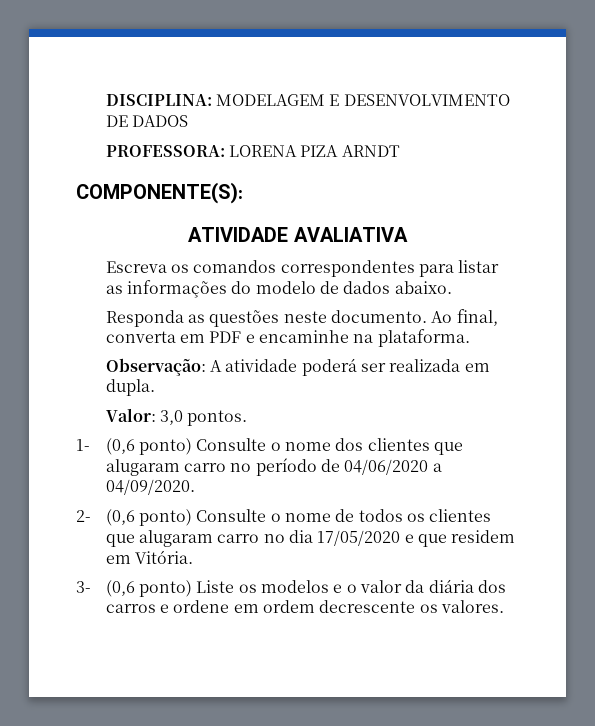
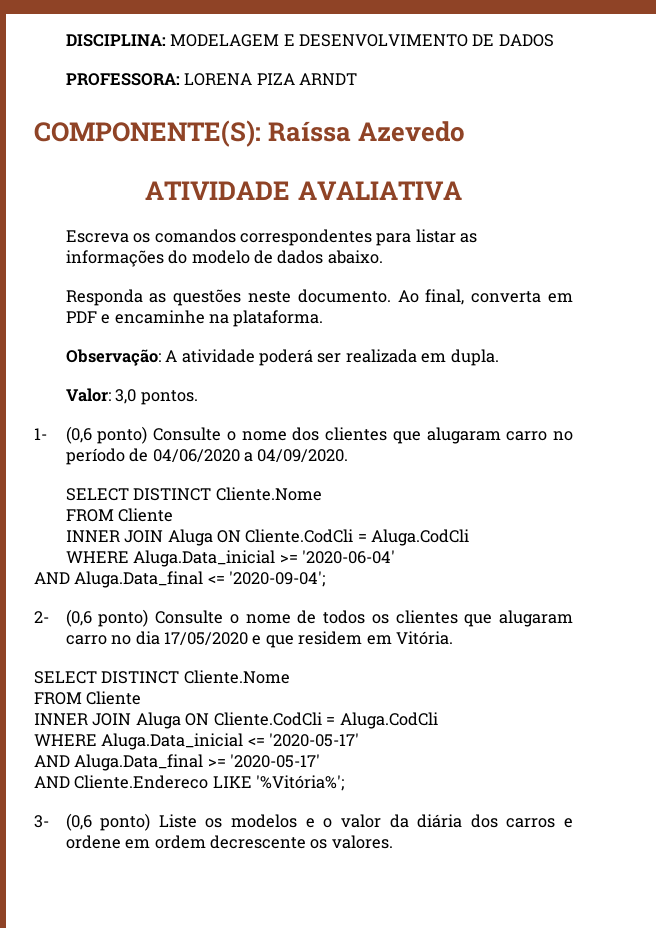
- COMPONENTE(S):
+ COMPONENTE(S): Raíssa Azevedo
  1- (0,6 ponto) Consulte o nome dos clientes que alugaram carro no período de 04/06/2020 a 04/09/2020.
+ SELECT DISTINCT Cliente.Nome
+ FROM Cliente
+ INNER JOIN Aluga ON Cliente.CodCli = Aluga.CodCli
+ WHERE Aluga.Data_inicial >= '2020-06-04'
+ AND Aluga.Data_final <= '2020-09-04';
  2- (0,6 ponto) Consulte o nome de todos os clientes que alugaram carro no dia 17/05/2020 e que residem em Vitória.
+ SELECT DISTINCT Cliente.Nome
+ FROM Cliente
+ INNER JOIN Aluga ON Cliente.CodCli = Aluga.CodCli
+ WHERE Aluga.Data_inicial <= '2020-05-17'
+ AND Aluga.Data_final >= '2020-05-17'
+ AND Cliente.Endereco LIKE '%Vitória%';

